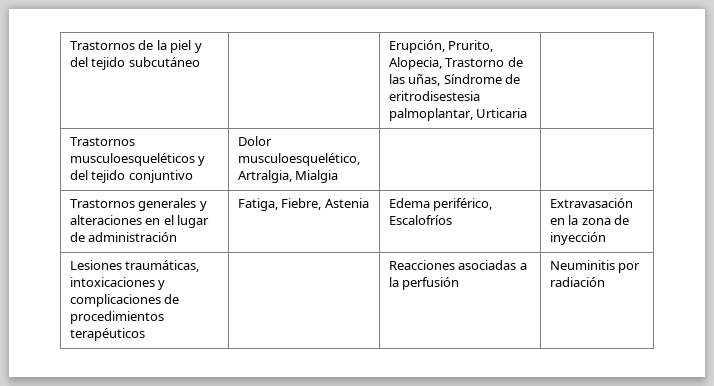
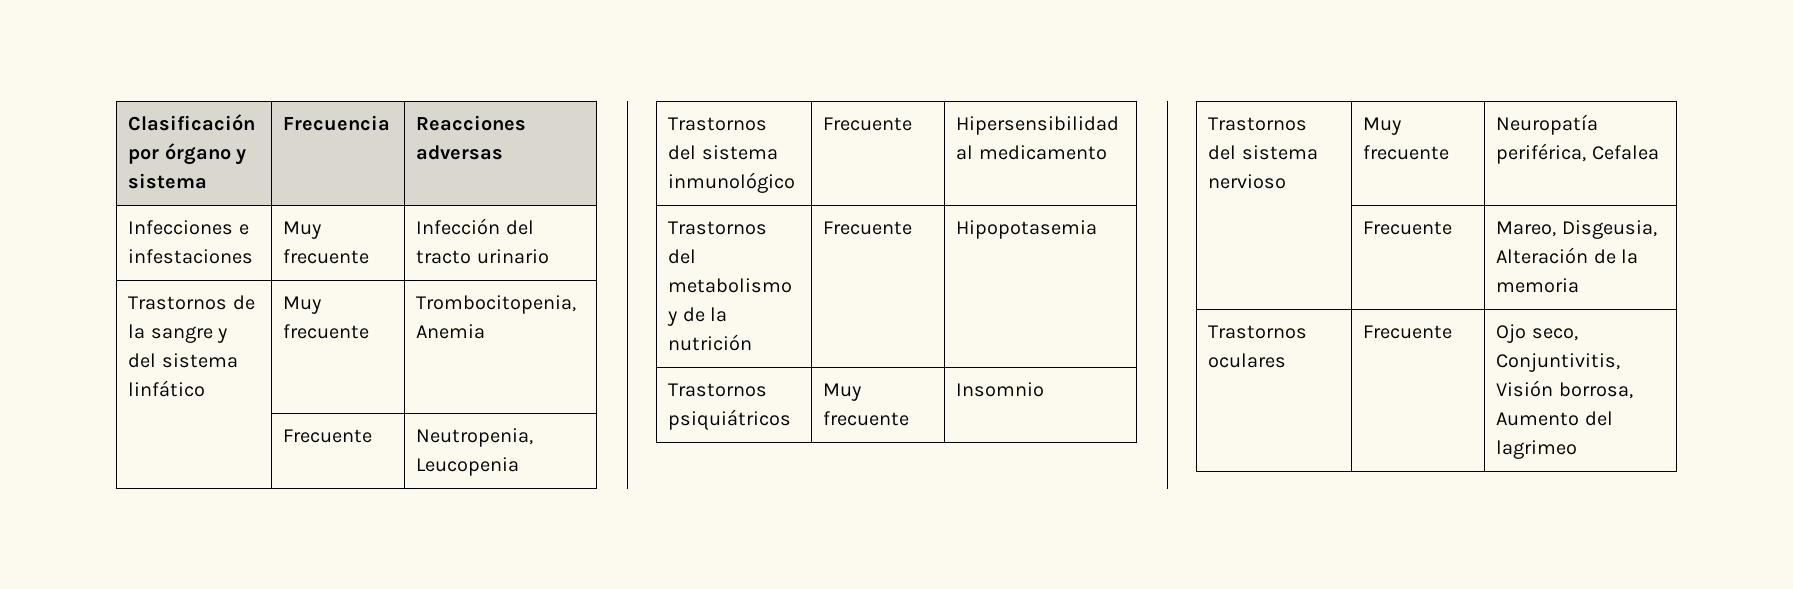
+ Clasificación por órgano y sistema | Frecuencia | Reacciones adversas
+ Infecciones e infestaciones | Muy frecuente | Infección del tracto urinario
- Trastornos de la piel y del tejido subcutáneo | | Erupción, Prurito, Alopecia, Trastorno de las uñas, Síndrome de eritrodisestesia palmoplantar, Urticaria |
- Trastornos musculoesqueléticos y del tejido conjuntivo | Dolor musculoesquelético, Artralgia, Mialgia | |
- Trastornos generales y alteraciones en el lugar de administración | Fatiga, Fiebre, Astenia | Edema periférico, Escalofríos | Extravasación en la zona de inyección
- Lesiones traumáticas, intoxicaciones y complicaciones de procedimientos terapéuticos | | Reacciones asociadas a la perfusión | Neuminitis por radiación
+ Trastornos de la sangre y del sistema linfático | Muy frecuente | Trombocitopenia, Anemia
+ | Frecuente | Neutropenia, Leucopenia
+ Trastornos del sistema inmunológico | Frecuente | Hipersensibilidad al medicamento
+ Trastornos del metabolismo y de la nutrición | Frecuente | Hipopotasemia
+ Trastornos psiquiátricos | Muy frecuente | Insomnio
+ Trastornos del sistema nervioso | Muy frecuente | Neuropatía periférica, Cefalea
+ | Frecuente | Mareo, Disgeusia, Alteración de la memoria
+ Trastornos oculares | Frecuente | Ojo seco, Conjuntivitis, Visión borrosa, Aumento del lagrimeo

